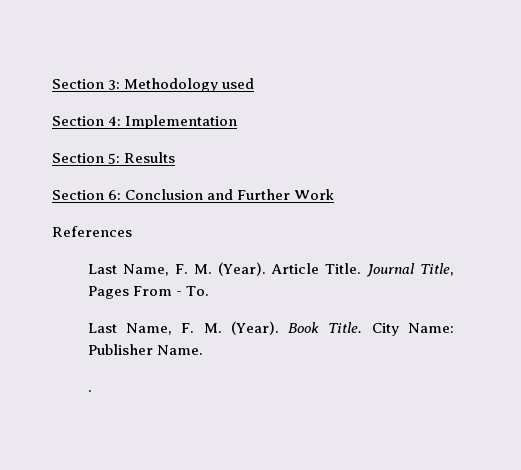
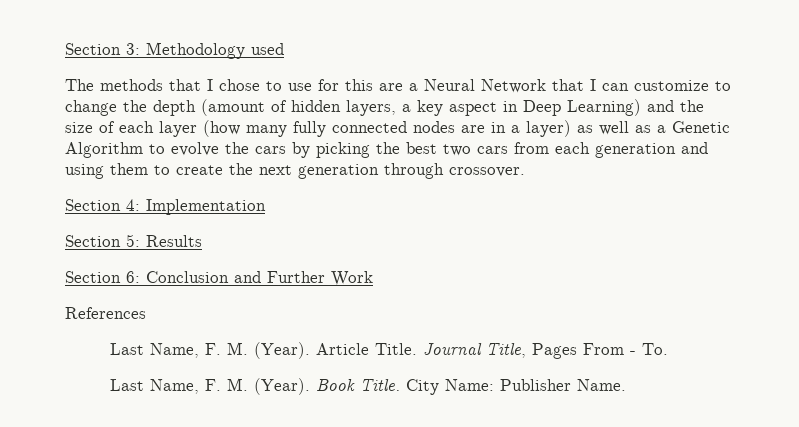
+ The methods that I chose to use for this are a Neural Network that I can customize to change the depth (amount of hidden layers, a key aspect in Deep Learning) and the size of each layer (how many fully connected nodes are in a layer) as well as a Genetic Algorithm to evolve the cars by picking the best two cars from each generation and using them to create the next generation through crossover.
- .

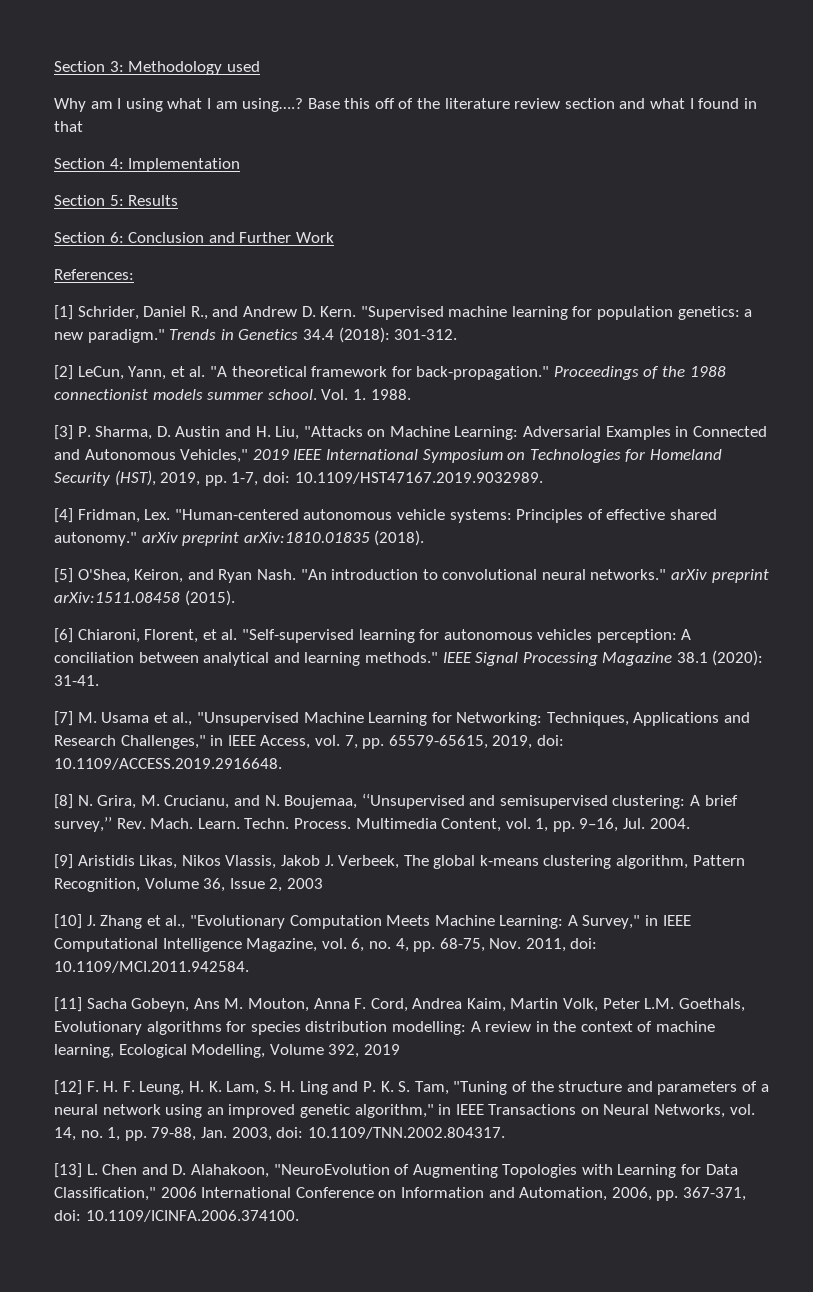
- The methods that I chose to use for this are a Neural Network that I can customize to change the depth (amount of hidden layers, a key aspect in Deep Learning) and the size of each layer (how many fully connected nodes are in a layer) as well as a Genetic Algorithm to evolve the cars by picking the best two cars from each generation and using them to create the next generation through crossover.
+ Why am I using what I am using….? Base this off of the literature review section and what I found in that
- References
- Last Name, F. M. (Year). Article Title. Journal Title, Pages From - To.
- Last Name, F. M. (Year). Book Title. City Name: Publisher Name.
+ References:
+ [1] Schrider, Daniel R., and Andrew D. Kern. "Supervised machine learning for population genetics: a new paradigm." Trends in Genetics 34.4 (2018): 301-312.
+ [2] LeCun, Yann, et al. "A theoretical framework for back-propagation." Proceedings of the 1988 connectionist models summer school. Vol. 1. 1988.
+ [3] P. Sharma, D. Austin and H. Liu, "Attacks on Machine Learning: Adversarial Examples in Connected and Autonomous Vehicles," 2019 IEEE International Symposium on Technologies for Homeland Security (HST), 2019, pp. 1-7, doi: 10.1109/HST47167.2019.9032989.
+ [4] Fridman, Lex. "Human-centered autonomous vehicle systems: Principles of effective shared autonomy." arXiv preprint arXiv:1810.01835 (2018).
+ [5] O'Shea, Keiron, and Ryan Nash. "An introduction to convolutional neural networks." arXiv preprint arXiv:1511.08458 (2015).
+ [6] Chiaroni, Florent, et al. "Self-supervised learning for autonomous vehicles perception: A conciliation between analytical and learning methods." IEEE Signal Processing Magazine 38.1 (2020): 31-41.
+ [7] M. Usama et al., "Unsupervised Machine Learning for Networking: Techniques, Applications and Research Challenges," in IEEE Access, vol. 7, pp. 65579-65615, 2019, doi: 10.1109/ACCESS.2019.2916648.
+ [8] N. Grira, M. Crucianu, and N. Boujemaa, ‘‘Unsupervised and semisupervised clustering: A brief survey,’’ Rev. Mach. Learn. Techn. Process. Multimedia Content, vol. 1, pp. 9–16, Jul. 2004.
+ [9] Aristidis Likas, Nikos Vlassis, Jakob J. Verbeek, The global k-means clustering algorithm, Pattern Recognition, Volume 36, Issue 2, 2003
+ [10] J. Zhang et al., "Evolutionary Computation Meets Machine Learning: A Survey," in IEEE Computational Intelligence Magazine, vol. 6, no. 4, pp. 68-75, Nov. 2011, doi: 10.1109/MCI.2011.942584.
+ [11] Sacha Gobeyn, Ans M. Mouton, Anna F. Cord, Andrea Kaim, Martin Volk, Peter L.M. Goethals, Evolutionary algorithms for species distribution modelling: A review in the context of machine learning, Ecological Modelling, Volume 392, 2019
+ [12] F. H. F. Leung, H. K. Lam, S. H. Ling and P. K. S. Tam, "Tuning of the structure and parameters of a neural network using an improved genetic algorithm," in IEEE Transactions on Neural Networks, vol. 14, no. 1, pp. 79-88, Jan. 2003, doi: 10.1109/TNN.2002.804317.
+ [13] L. Chen and D. Alahakoon, "NeuroEvolution of Augmenting Topologies with Learning for Data Classification," 2006 International Conference on Information and Automation, 2006, pp. 367-371, doi: 10.1109/ICINFA.2006.374100.

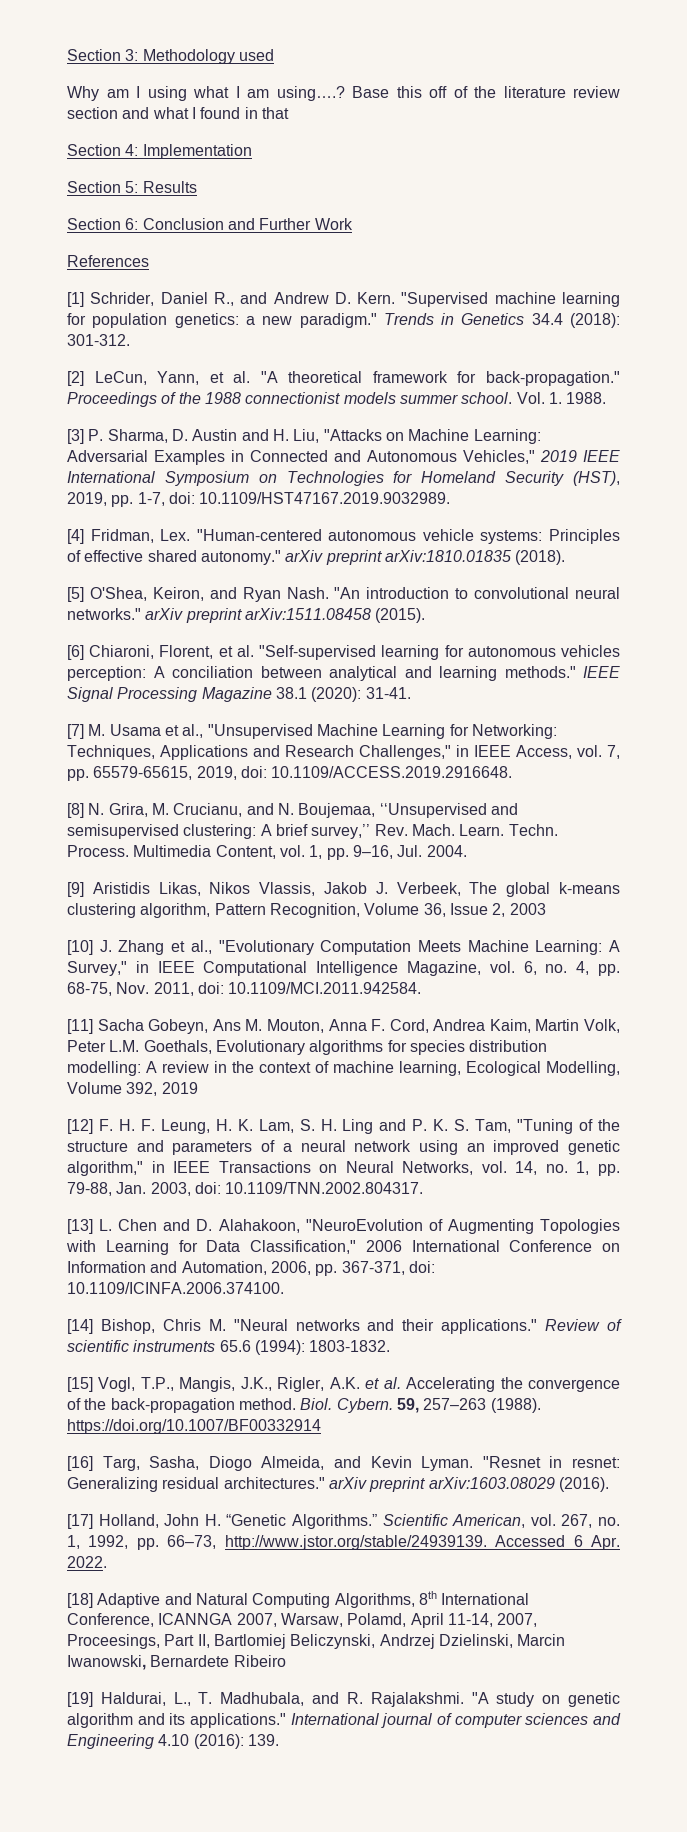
- References:
+ References
+ [14] Bishop, Chris M. "Neural networks and their applications." Review of scientific instruments 65.6 (1994): 1803-1832.
+ [15] Vogl, T.P., Mangis, J.K., Rigler, A.K. et al. Accelerating the convergence of the back-propagation method. Biol. Cybern. 59, 257–263 (1988). https://doi.org/10.1007/BF00332914
+ [16] Targ, Sasha, Diogo Almeida, and Kevin Lyman. "Resnet in resnet: Generalizing residual architectures." arXiv preprint arXiv:1603.08029 (2016).
+ [17] Holland, John H. “Genetic Algorithms.” Scientific American, vol. 267, no. 1, 1992, pp. 66–73, http://www.jstor.org/stable/24939139. Accessed 6 Apr. 2022.
+ [18] Adaptive and Natural Computing Algorithms, 8th International Conference, ICANNGA 2007, Warsaw, Polamd, April 11-14, 2007, Proceesings, Part II, Bartlomiej Beliczynski, Andrzej Dzielinski, Marcin Iwanowski, Bernardete Ribeiro
+ [19] Haldurai, L., T. Madhubala, and R. Rajalakshmi. "A study on genetic algorithm and its applications." International journal of computer sciences and Engineering 4.10 (2016): 139.

